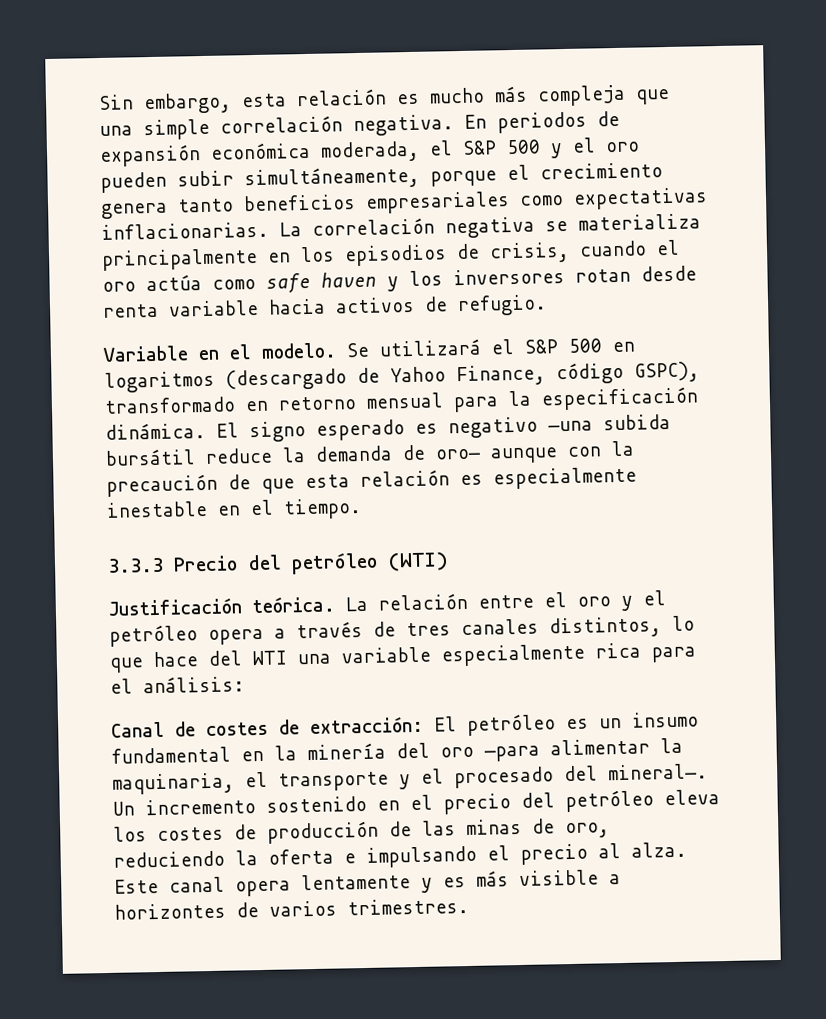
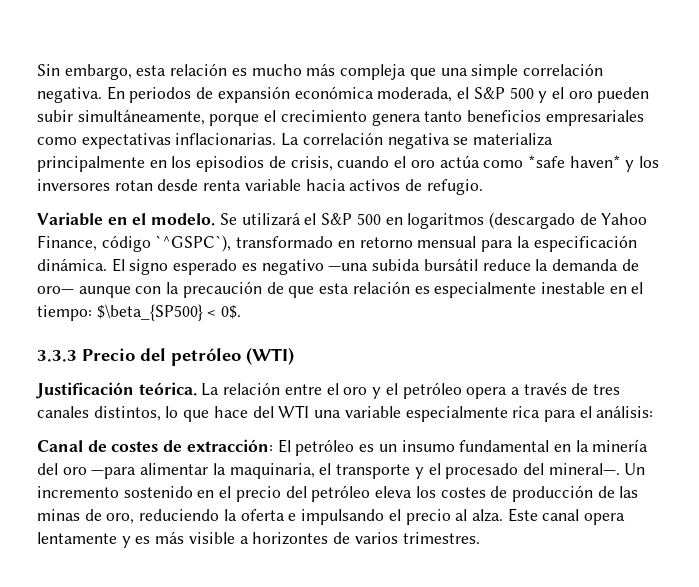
- La correlación negativa se materializa principalmente en los episodios de crisis, cuando el oro actúa como safe haven y los inversores rotan desde renta variable hacia activos de refugio.
+ La correlación negativa se materializa principalmente en los episodios de crisis, cuando el oro actúa como *safe haven* y los inversores rotan desde renta variable hacia activos de refugio.
- Se utilizará el S&P 500 en logaritmos (descargado de Yahoo Finance, código GSPC), transformado en retorno mensual para la especificación dinámica.
+ Se utilizará el S&P 500 en logaritmos (descargado de Yahoo Finance, código `^GSPC`), transformado en retorno mensual para la especificación dinámica.
- El signo esperado es negativo —una subida bursátil reduce la demanda de oro— aunque con la precaución de que esta relación es especialmente inestable en el tiempo.
+ El signo esperado es negativo —una subida bursátil reduce la demanda de oro— aunque con la precaución de que esta relación es especialmente inestable en el tiempo: $\beta_{SP500} < 0$.

